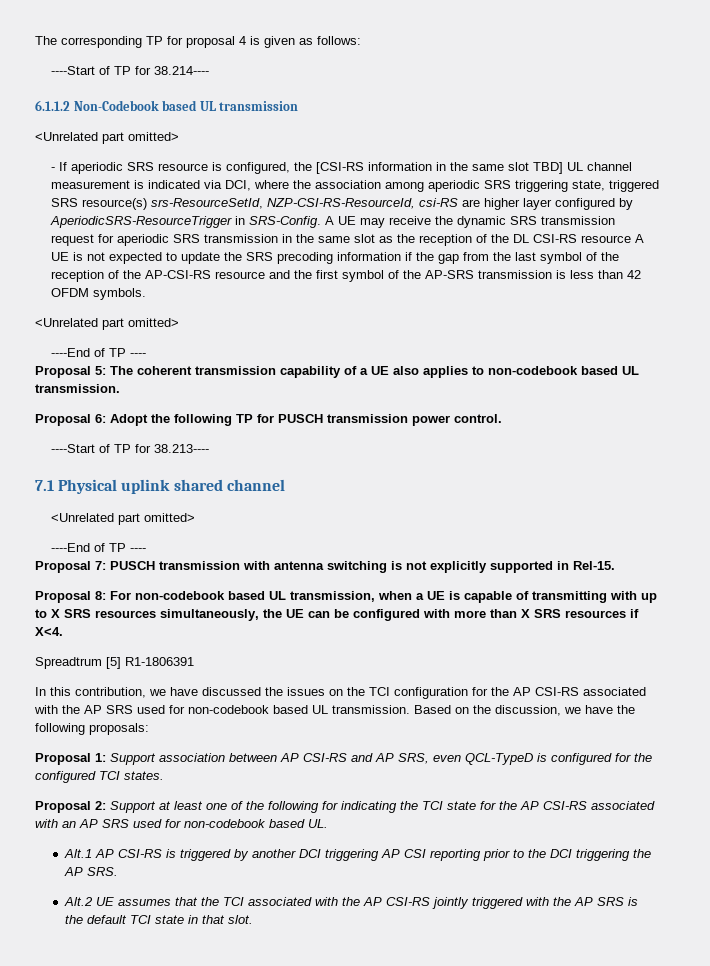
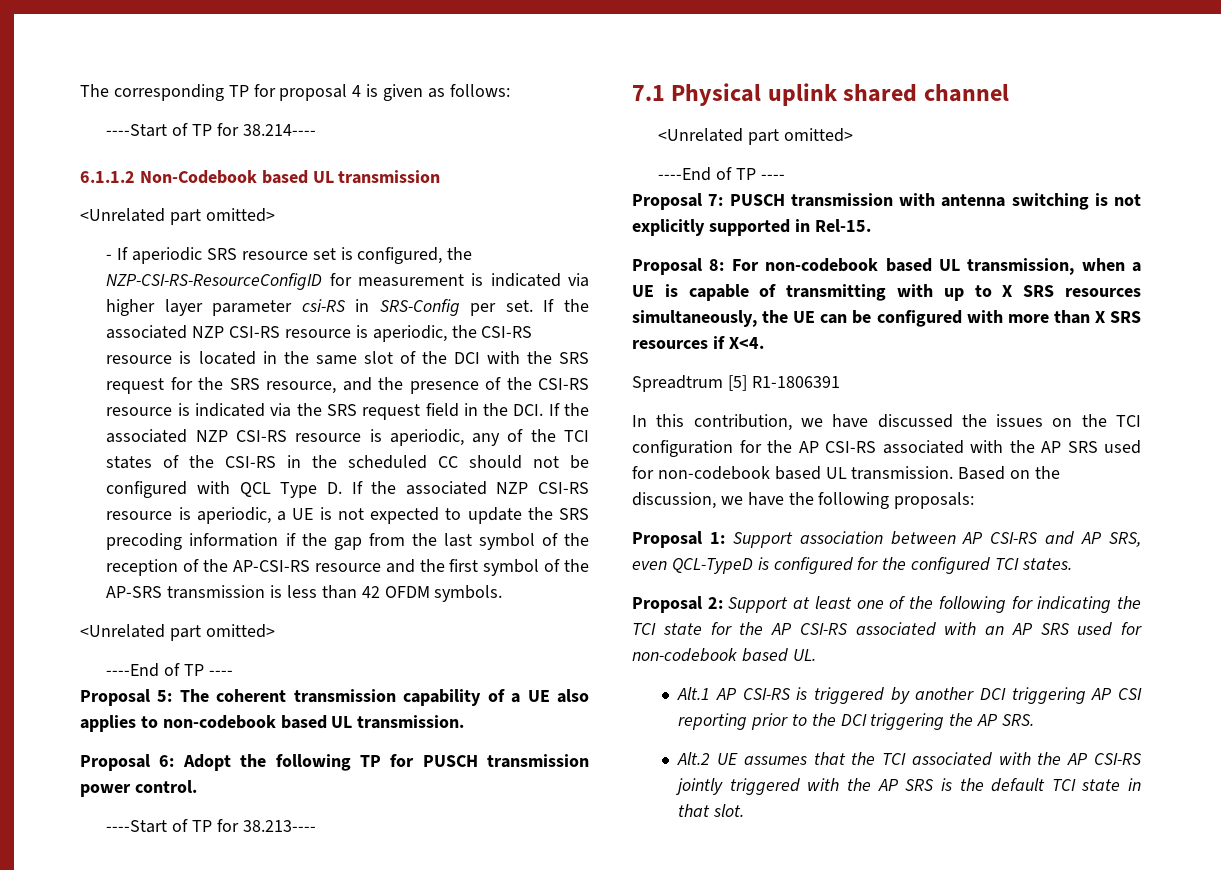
- - If aperiodic SRS resource is configured, the [CSI-RS information in the same slot TBD] UL channel measurement is indicated via DCI, where the association among aperiodic SRS triggering state, triggered SRS resource(s) srs-ResourceSetId, NZP-CSI-RS-ResourceId, csi-RS are higher layer configured by AperiodicSRS-ResourceTrigger in SRS-Config. A UE may receive the dynamic SRS transmission request for aperiodic SRS transmission in the same slot as the reception of the DL CSI-RS resource A UE is not expected to update the SRS precoding information if the gap from the last symbol of the reception of the AP-CSI-RS resource and the first symbol of the AP-SRS transmission is less than 42 OFDM symbols.
+ - If aperiodic SRS resource set is configured, the NZP-CSI-RS-ResourceConfigID for measurement is indicated via higher layer parameter csi-RS in SRS-Config per set. If the associated NZP CSI-RS resource is aperiodic, the CSI-RS resource is located in the same slot of the DCI with the SRS request for the SRS resource, and the presence of the CSI-RS resource is indicated via the SRS request field in the DCI. If the associated NZP CSI-RS resource is aperiodic, any of the TCI states of the CSI-RS in the scheduled CC should not be configured with QCL Type D. If the associated NZP CSI-RS resource is aperiodic, a UE is not expected to update the SRS precoding information if the gap from the last symbol of the reception of the AP-CSI-RS resource and the first symbol of the AP-SRS transmission is less than 42 OFDM symbols.

